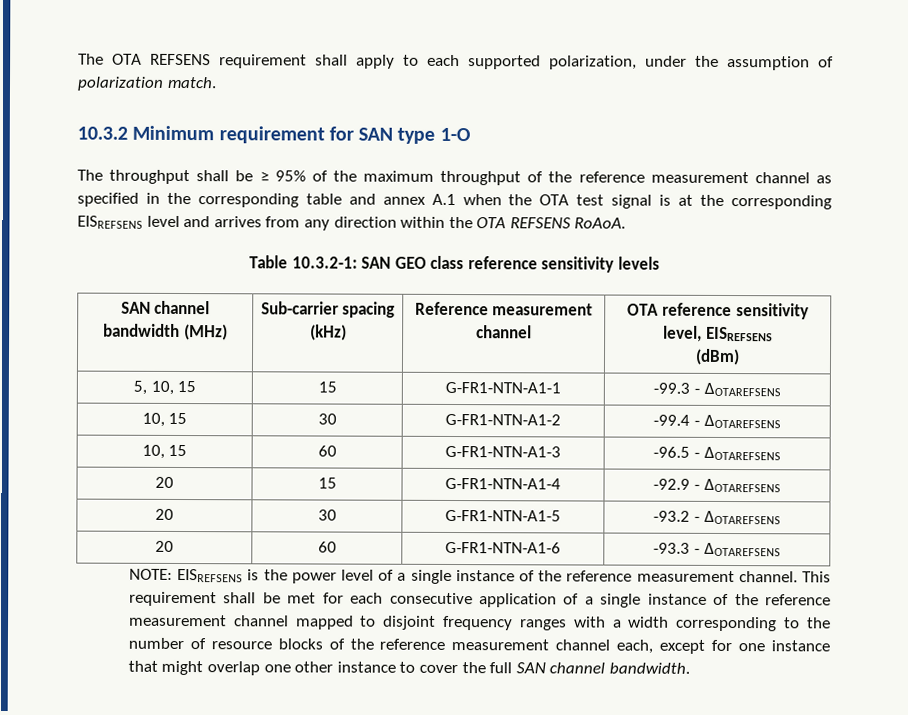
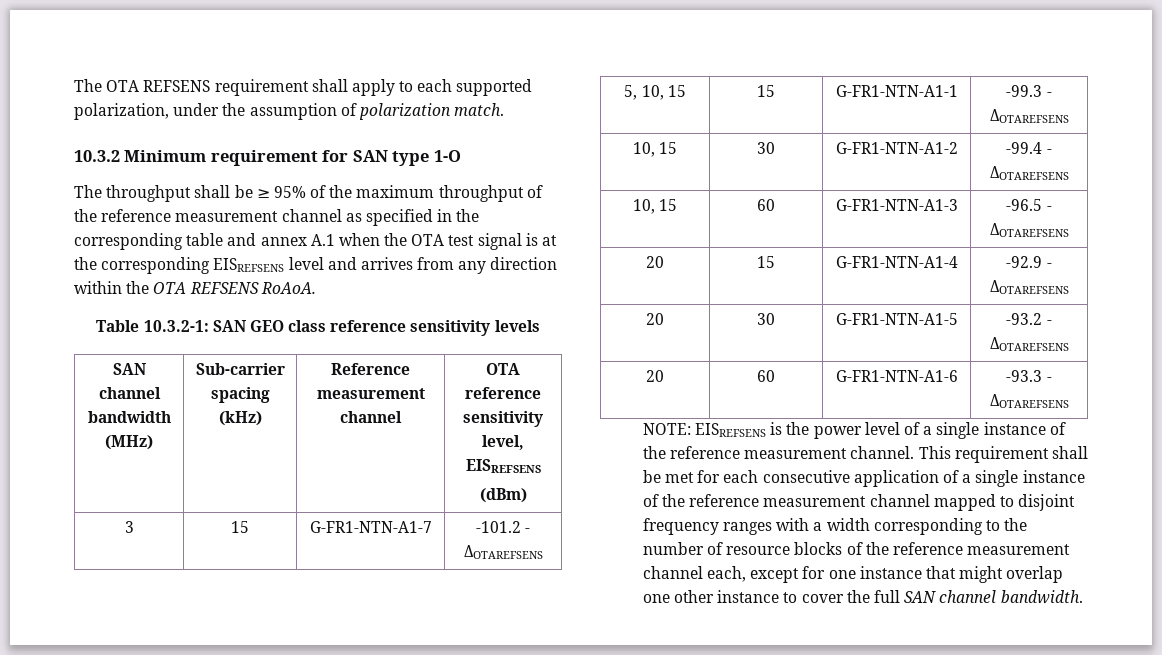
+ 3 | 15 | G-FR1-NTN-A1-7 | -101.2 - ΔOTAREFSENS

